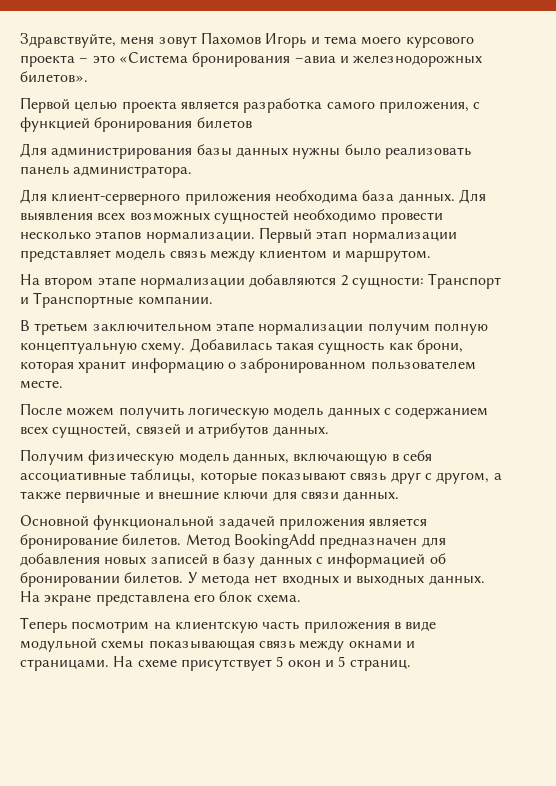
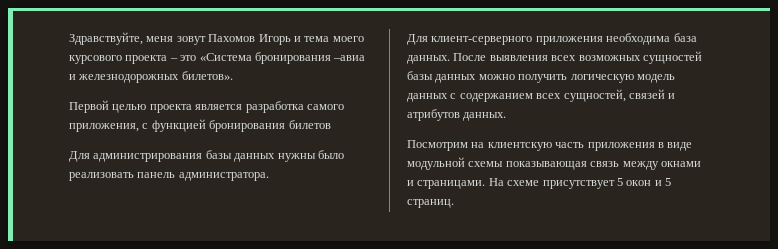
- Для выявления всех возможных сущностей необходимо провести несколько этапов нормализации. Первый этап нормализации представляет модель связь между клиентом и маршрутом.
- На втором этапе нормализации добавляются 2 сущности: Транспорт и Транспортные компании.
- В третьем заключительном этапе нормализации получим полную концептуальную схему. Добавилась такая сущность как брони, которая хранит информацию о забронированном пользователем месте.
- После можем получить логическую модель данных с содержанием всех сущностей, связей и атрибутов данных.
+ После выявления всех возможных сущностей базы данных можно получить логическую модель данных с содержанием всех сущностей, связей и атрибутов данных.
- Получим физическую модель данных, включающую в себя ассоциативные таблицы, которые показывают связь друг с другом, а также первичные и внешние ключи для связи данных.
- Основной функциональной задачей приложения является бронирование билетов. Метод BookingAdd предназначен для добавления новых записей в базу данных с информацией об бронировании билетов. У метода нет входных и выходных данных. На экране представлена его блок схема.
- Теперь посмотрим на клиентскую часть приложения в виде модульной схемы показывающая связь между окнами и страницами.
+ Посмотрим на клиентскую часть приложения в виде модульной схемы показывающая связь между окнами и страницами.

